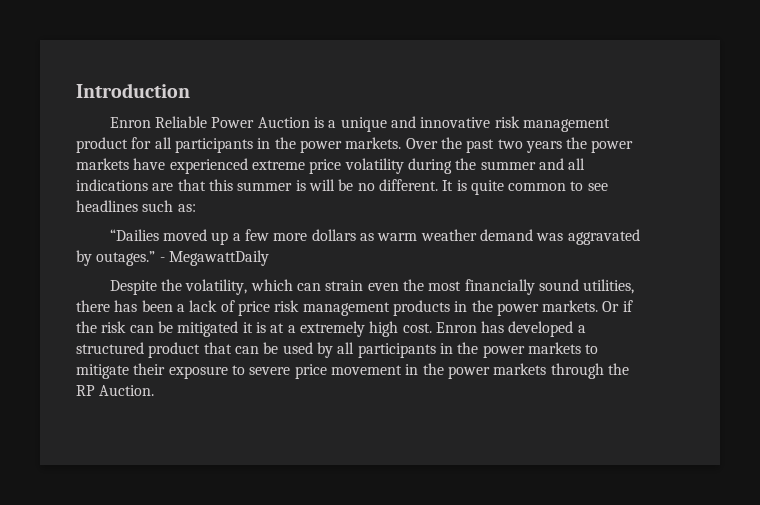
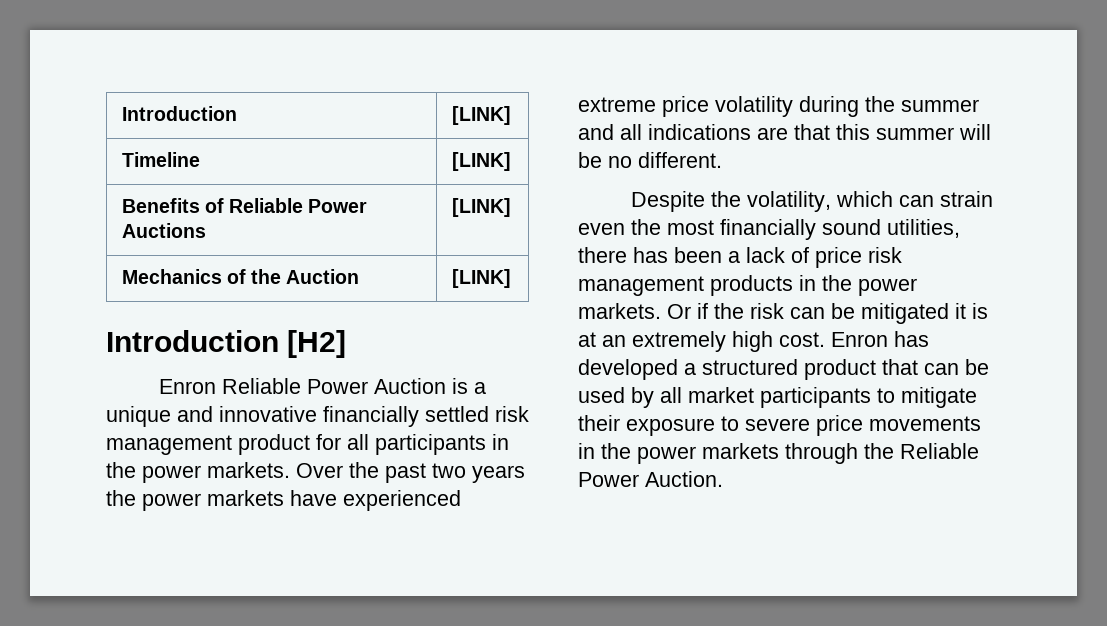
- Introduction
+ Introduction | [LINK]
+ Timeline | [LINK]
+ Benefits of Reliable Power Auctions | [LINK]
+ Mechanics of the Auction | [LINK]
+ Introduction [H2]
- Enron Reliable Power Auction is a unique and innovative risk management product for all participants in the power markets.
+ Enron Reliable Power Auction is a unique and innovative financially settled risk management product for all participants in the power markets.
- Over the past two years the power markets have experienced extreme price volatility during the summer and all indications are that this summer is will be no different. It is quite common to see headlines such as:
- “Dailies moved up a few more dollars as warm weather demand was aggravated by outages.” - MegawattDaily
+ Over the past two years the power markets have experienced extreme price volatility during the summer and all indications are that this summer will be no different.
- Or if the risk can be mitigated it is at a extremely high cost.
+ Or if the risk can be mitigated it is at an extremely high cost.
- Enron has developed a structured product that can be used by all participants in the power markets to mitigate their exposure to severe price movement in the power markets through the RP Auction.
+ Enron has developed a structured product that can be used by all market participants to mitigate their exposure to severe price movements in the power markets through the Reliable Power Auction.

